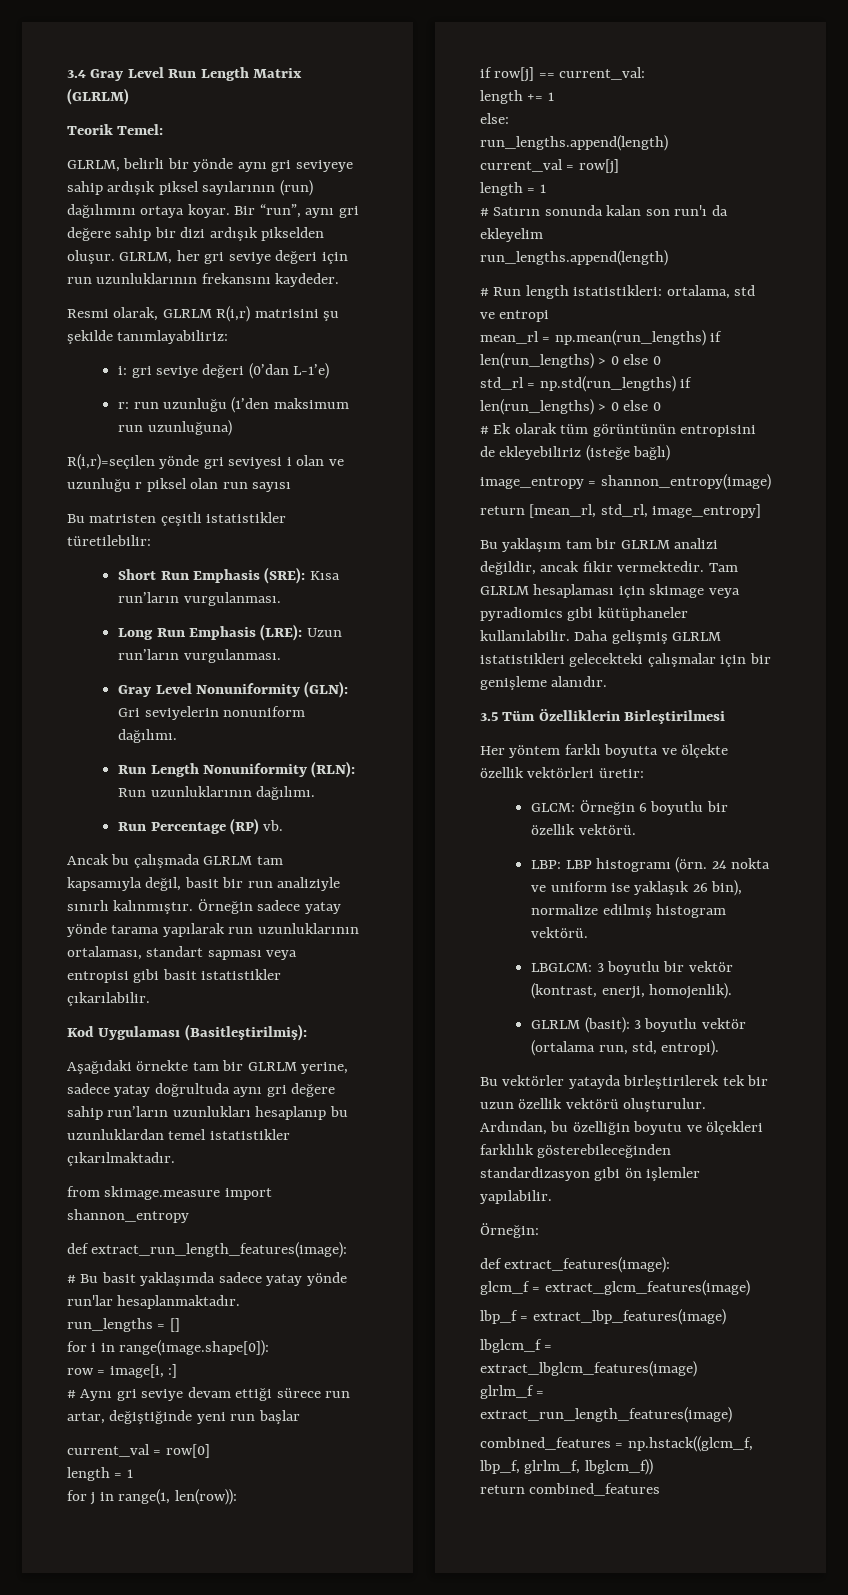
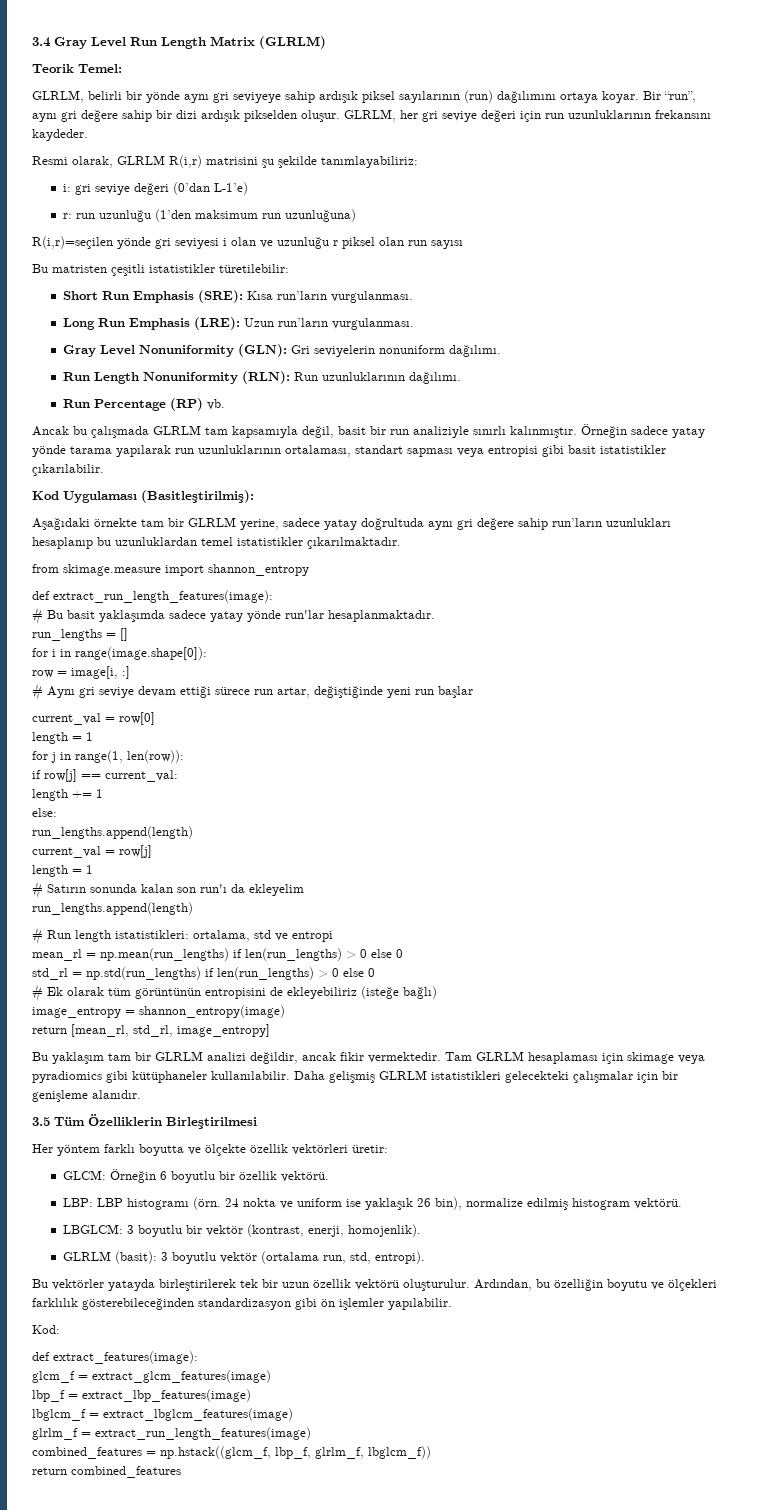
- Örneğin:
+ Kod:

